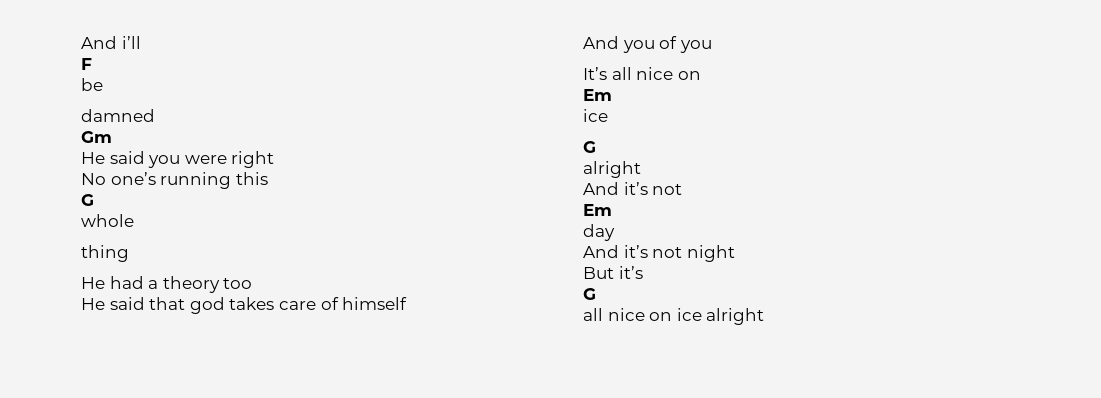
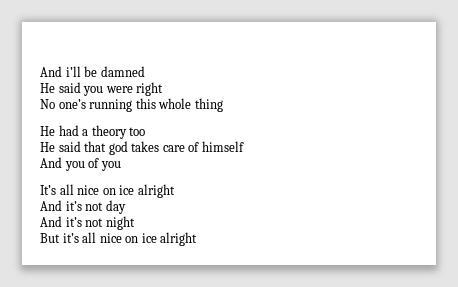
- And i’ll
- F
- be
- damned
+ And i’ll be damned
- Gm
- No one’s running this
- G
- whole
- thing
+ No one’s running this whole thing
- It’s all nice on
- Em
- ice
- G
- alright
- And it’s not
- Em
- day
+ It’s all nice on ice alright
+ And it’s not day
- But it’s
- G
- all nice on ice alright
+ But it’s all nice on ice alright

